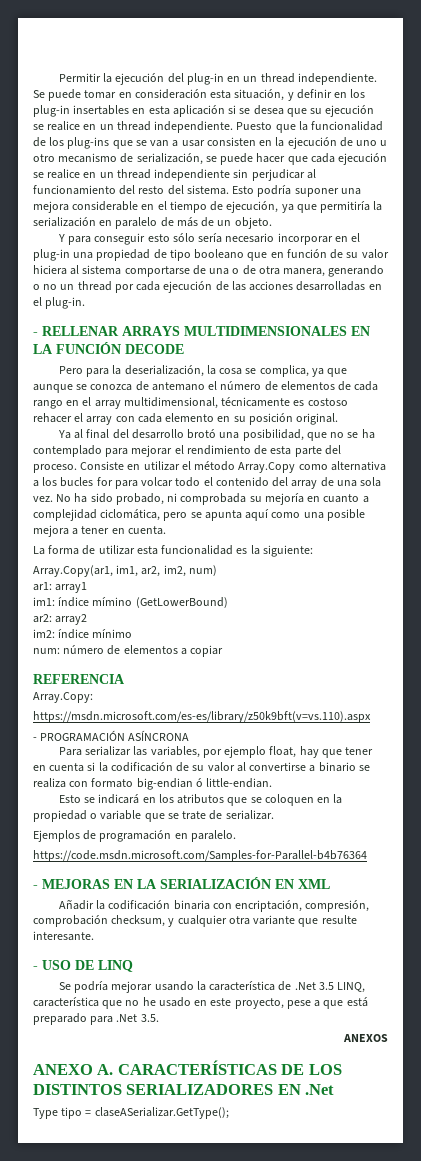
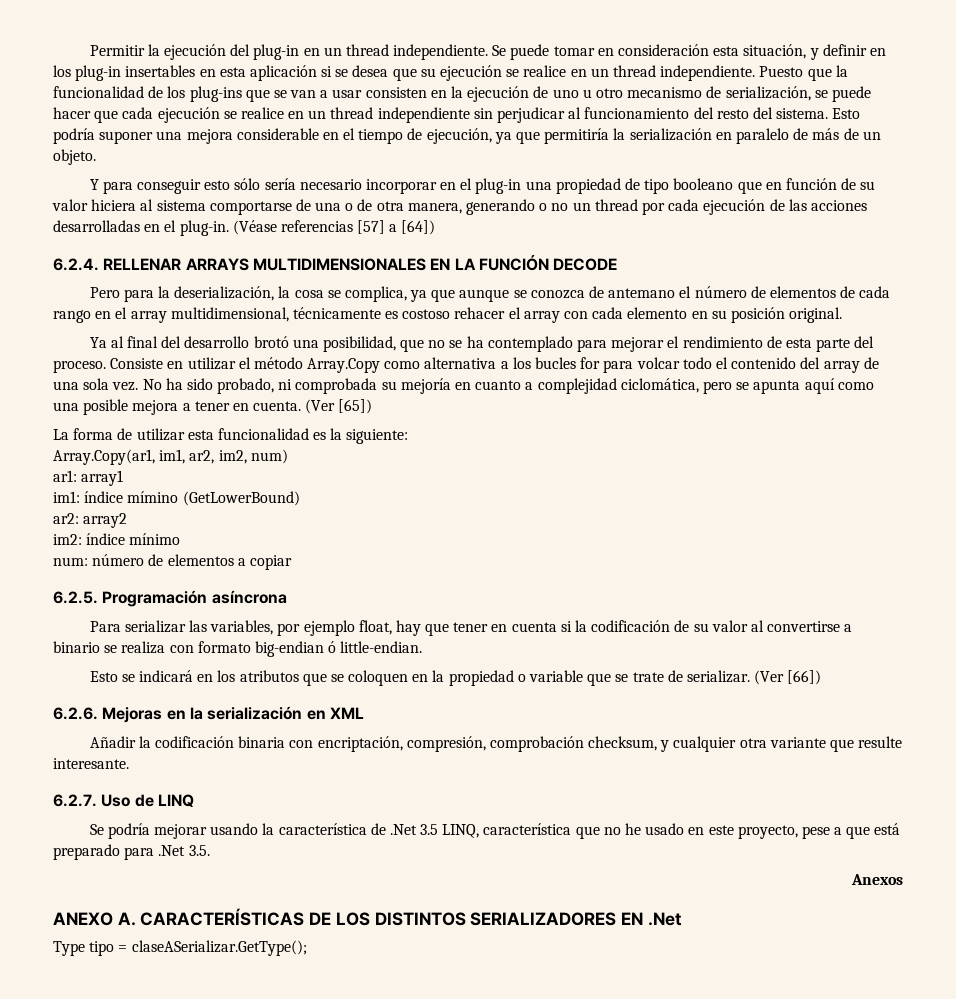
- Y para conseguir esto sólo sería necesario incorporar en el plug-in una propiedad de tipo booleano que en función de su valor hiciera al sistema comportarse de una o de otra manera, generando o no un thread por cada ejecución de las acciones desarrolladas en el plug-in.
- - RELLENAR ARRAYS MULTIDIMENSIONALES EN LA FUNCIÓN DECODE
+ Y para conseguir esto sólo sería necesario incorporar en el plug-in una propiedad de tipo booleano que en función de su valor hiciera al sistema comportarse de una o de otra manera, generando o no un thread por cada ejecución de las acciones desarrolladas en el plug-in. (Véase referencias [57] a [64])
+ 6.2.4. RELLENAR ARRAYS MULTIDIMENSIONALES EN LA FUNCIÓN DECODE
+ (Ver [65])
- REFERENCIA
- Array.Copy:
- https://msdn.microsoft.com/es-es/library/z50k9bft(v=vs.110).aspx
- - PROGRAMACIÓN ASÍNCRONA
+ 6.2.5. Programación asíncrona
- Esto se indicará en los atributos que se coloquen en la propiedad o variable que se trate de serializar.
- Ejemplos de programación en paralelo.
- https://code.msdn.microsoft.com/Samples-for-Parallel-b4b76364
- - MEJORAS EN LA SERIALIZACIÓN EN XML
+ Esto se indicará en los atributos que se coloquen en la propiedad o variable que se trate de serializar. (Ver [66])
+ 6.2.6. Mejoras en la serialización en XML
- - USO DE LINQ
+ 6.2.7. Uso de LINQ
- ANEXOS
+ Anexos

